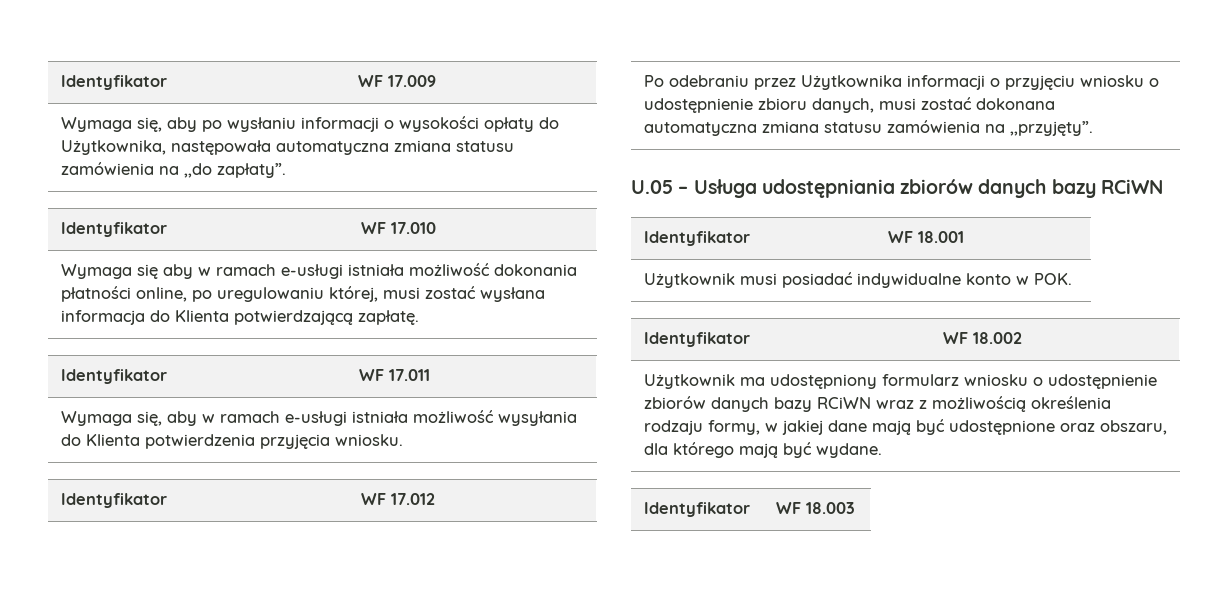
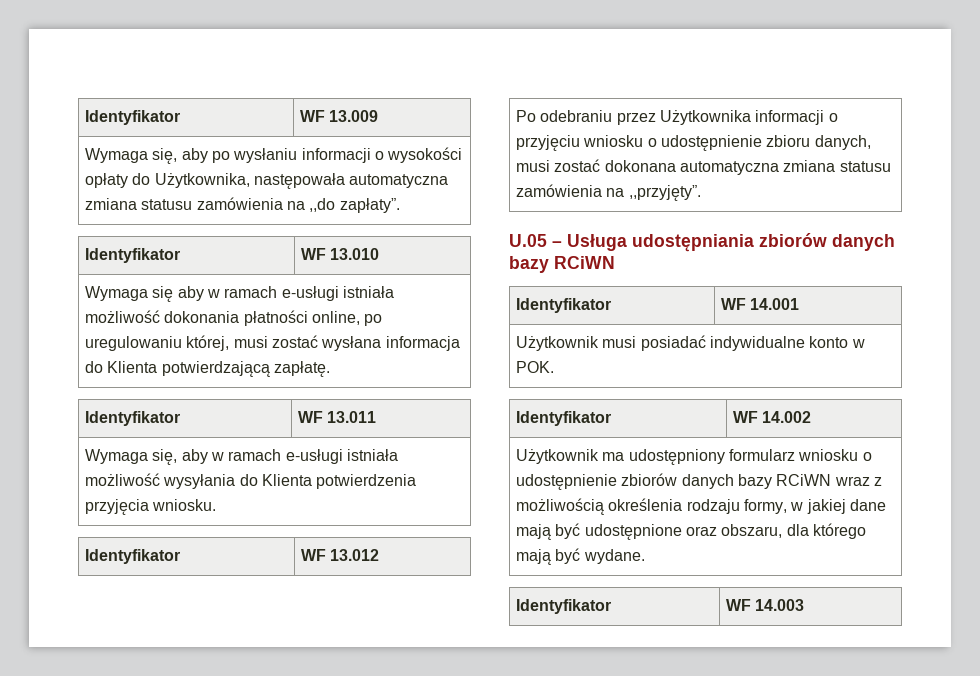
- Identyfikator | WF 17.009
+ Identyfikator | WF 13.009
- Identyfikator | WF 17.010
+ Identyfikator | WF 13.010
- Identyfikator | WF 17.011
+ Identyfikator | WF 13.011
- Identyfikator | WF 17.012
+ Identyfikator | WF 13.012
- Identyfikator | WF 18.001
+ Identyfikator | WF 14.001
- Identyfikator | WF 18.002
+ Identyfikator | WF 14.002
- Identyfikator | WF 18.003
+ Identyfikator | WF 14.003

